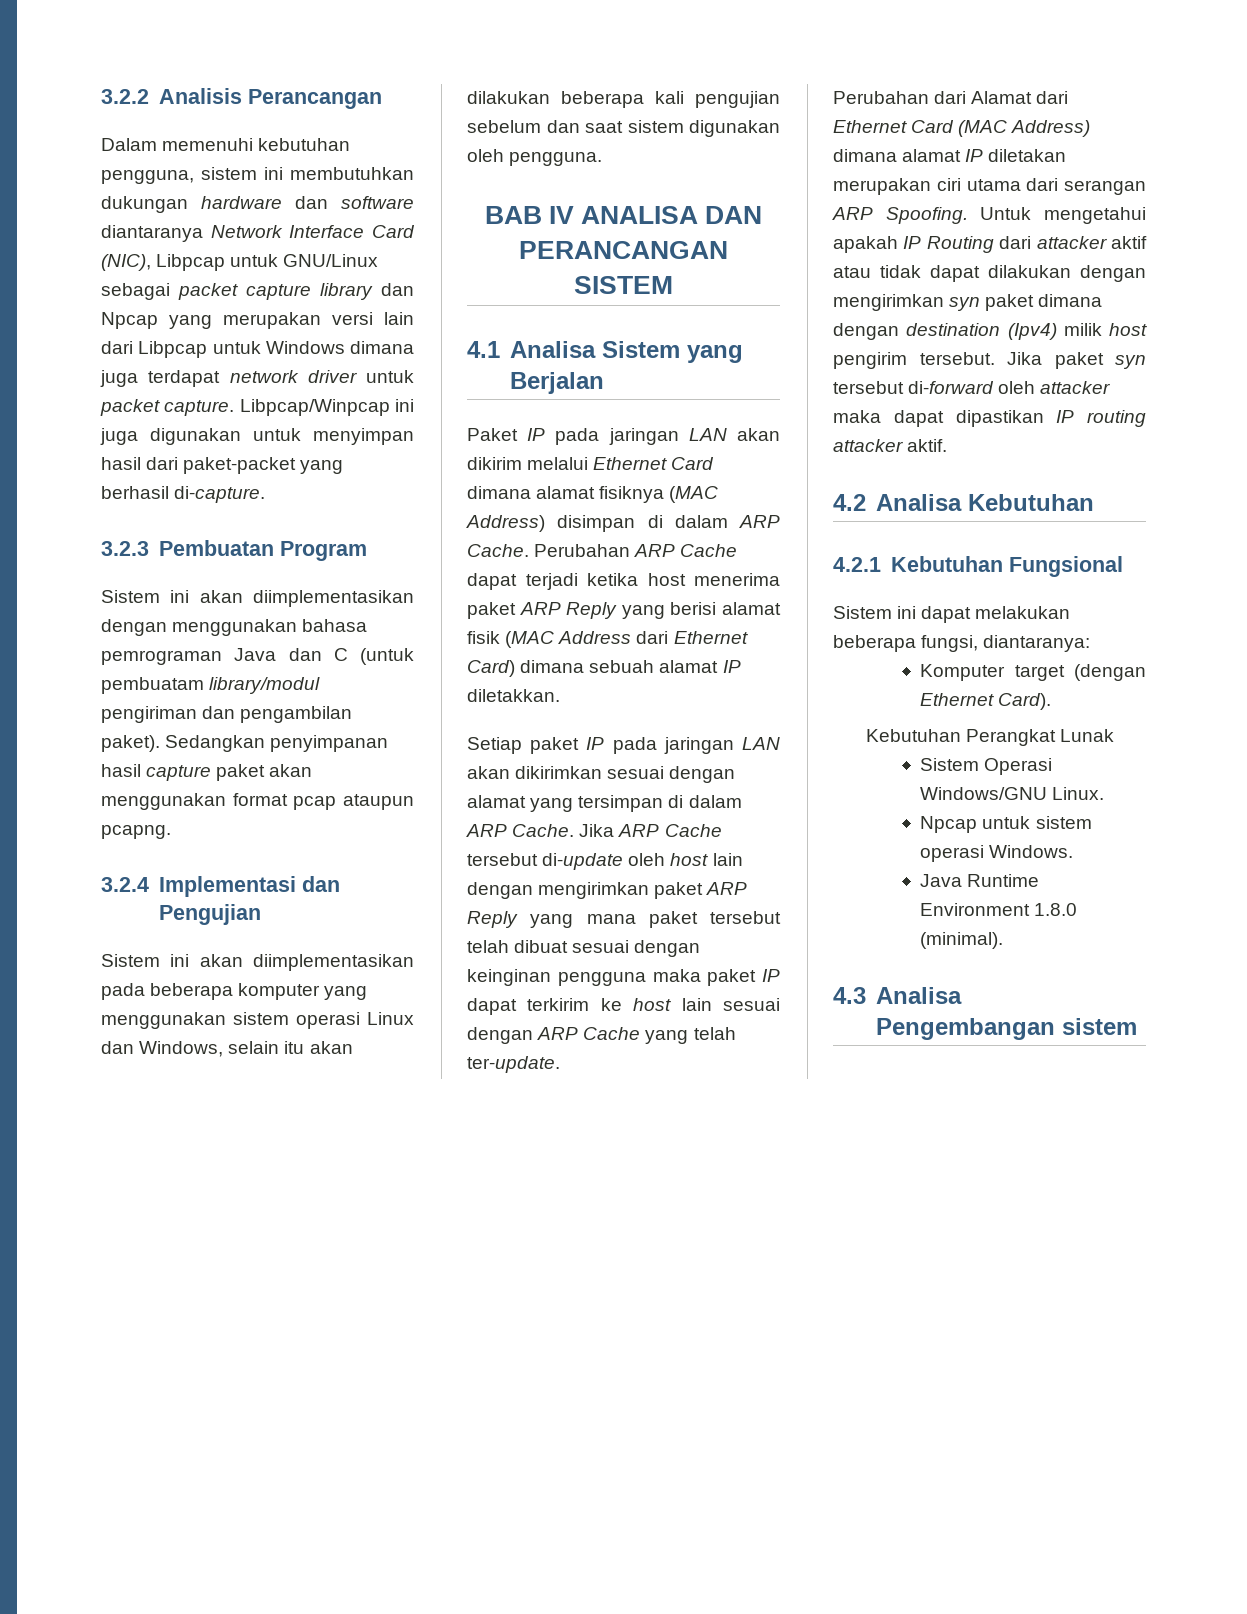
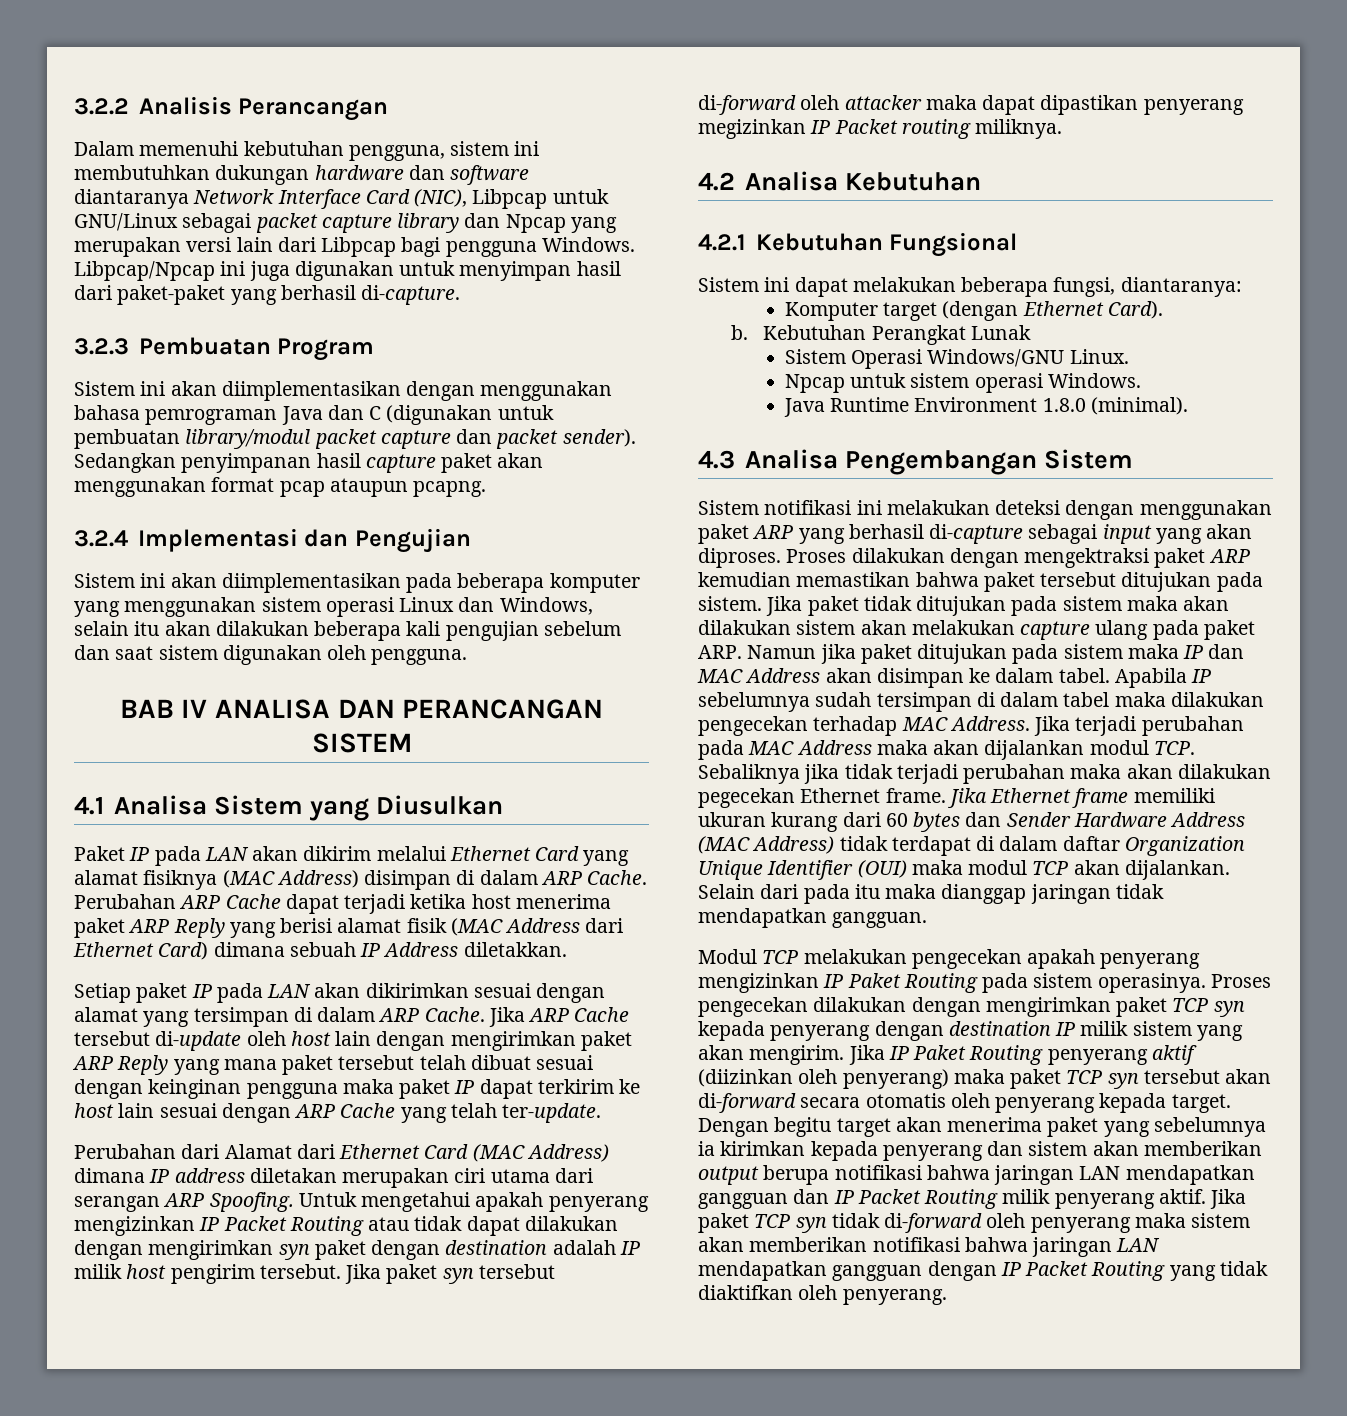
- Dalam memenuhi kebutuhan pengguna, sistem ini membutuhkan dukungan hardware dan software diantaranya Network Interface Card (NIC), Libpcap untuk GNU/Linux sebagai packet capture library dan Npcap yang merupakan versi lain dari Libpcap untuk Windows dimana juga terdapat network driver untuk packet capture. Libpcap/Winpcap ini juga digunakan untuk menyimpan hasil dari paket-packet yang berhasil di-capture.
+ Dalam memenuhi kebutuhan pengguna, sistem ini membutuhkan dukungan hardware dan software diantaranya Network Interface Card (NIC), Libpcap untuk GNU/Linux sebagai packet capture library dan Npcap yang merupakan versi lain dari Libpcap bagi pengguna Windows. Libpcap/Npcap ini juga digunakan untuk menyimpan hasil dari paket-paket yang berhasil di-capture.
- Sistem ini akan diimplementasikan dengan menggunakan bahasa pemrograman Java dan C (untuk pembuatam library/modul pengiriman dan pengambilan paket).
+ Sistem ini akan diimplementasikan dengan menggunakan bahasa pemrograman Java dan C (digunakan untuk pembuatan library/modul packet capture dan packet sender).
- 4.1 Analisa Sistem yang Berjalan
+ 4.1 Analisa Sistem yang Diusulkan
- Paket IP pada jaringan LAN akan dikirim melalui Ethernet Card dimana alamat fisiknya (MAC Address) disimpan di dalam ARP Cache.
+ Paket IP pada LAN akan dikirim melalui Ethernet Card yang alamat fisiknya (MAC Address) disimpan di dalam ARP Cache.
- Perubahan ARP Cache dapat terjadi ketika host menerima paket ARP Reply yang berisi alamat fisik (MAC Address dari Ethernet Card) dimana sebuah alamat IP diletakkan.
+ Perubahan ARP Cache dapat terjadi ketika host menerima paket ARP Reply yang berisi alamat fisik (MAC Address dari Ethernet Card) dimana sebuah IP Address diletakkan.
- Setiap paket IP pada jaringan LAN akan dikirimkan sesuai dengan alamat yang tersimpan di dalam ARP Cache.
+ Setiap paket IP pada LAN akan dikirimkan sesuai dengan alamat yang tersimpan di dalam ARP Cache.
- Perubahan dari Alamat dari Ethernet Card (MAC Address) dimana alamat IP diletakan merupakan ciri utama dari serangan ARP Spoofing.
+ Perubahan dari Alamat dari Ethernet Card (MAC Address) dimana IP address diletakan merupakan ciri utama dari serangan ARP Spoofing.
- Untuk mengetahui apakah IP Routing dari attacker aktif atau tidak dapat dilakukan dengan mengirimkan syn paket dimana dengan destination (Ipv4) milik host pengirim tersebut.
+ Untuk mengetahui apakah penyerang mengizinkan IP Packet Routing atau tidak dapat dilakukan dengan mengirimkan syn paket dengan destination adalah IP milik host pengirim tersebut.
- Jika paket syn tersebut di-forward oleh attacker maka dapat dipastikan IP routing attacker aktif.
+ Jika paket syn tersebut di-forward oleh attacker maka dapat dipastikan penyerang megizinkan IP Packet routing miliknya.
+ b.
- 4.3 Analisa Pengembangan sistem
+ 4.3 Analisa Pengembangan Sistem
+ Sistem notifikasi ini melakukan deteksi dengan menggunakan paket ARP yang berhasil di-capture sebagai input yang akan diproses. Proses dilakukan dengan mengektraksi paket ARP kemudian memastikan bahwa paket tersebut ditujukan pada sistem. Jika paket tidak ditujukan pada sistem maka akan dilakukan sistem akan melakukan capture ulang pada paket ARP. Namun jika paket ditujukan pada sistem maka IP dan MAC Address akan disimpan ke dalam tabel. Apabila IP sebelumnya sudah tersimpan di dalam tabel maka dilakukan pengecekan terhadap MAC Address. Jika terjadi perubahan pada MAC Address maka akan dijalankan modul TCP. Sebaliknya jika tidak terjadi perubahan maka akan dilakukan pegecekan Ethernet frame. Jika Ethernet frame memiliki ukuran kurang dari 60 bytes dan Sender Hardware Address (MAC Address) tidak terdapat di dalam daftar Organization Unique Identifier (OUI) maka modul TCP akan dijalankan. Selain dari pada itu maka dianggap jaringan tidak mendapatkan gangguan.
+ Modul TCP melakukan pengecekan apakah penyerang mengizinkan IP Paket Routing pada sistem operasinya. Proses pengecekan dilakukan dengan mengirimkan paket TCP syn kepada penyerang dengan destination IP milik sistem yang akan mengirim. Jika IP Paket Routing penyerang aktif (diizinkan oleh penyerang) maka paket TCP syn tersebut akan di-forward secara otomatis oleh penyerang kepada target. Dengan begitu target akan menerima paket yang sebelumnya ia kirimkan kepada penyerang dan sistem akan memberikan output berupa notifikasi bahwa jaringan LAN mendapatkan gangguan dan IP Packet Routing milik penyerang aktif. Jika paket TCP syn tidak di-forward oleh penyerang maka sistem akan memberikan notifikasi bahwa jaringan LAN mendapatkan gangguan dengan IP Packet Routing yang tidak diaktifkan oleh penyerang.

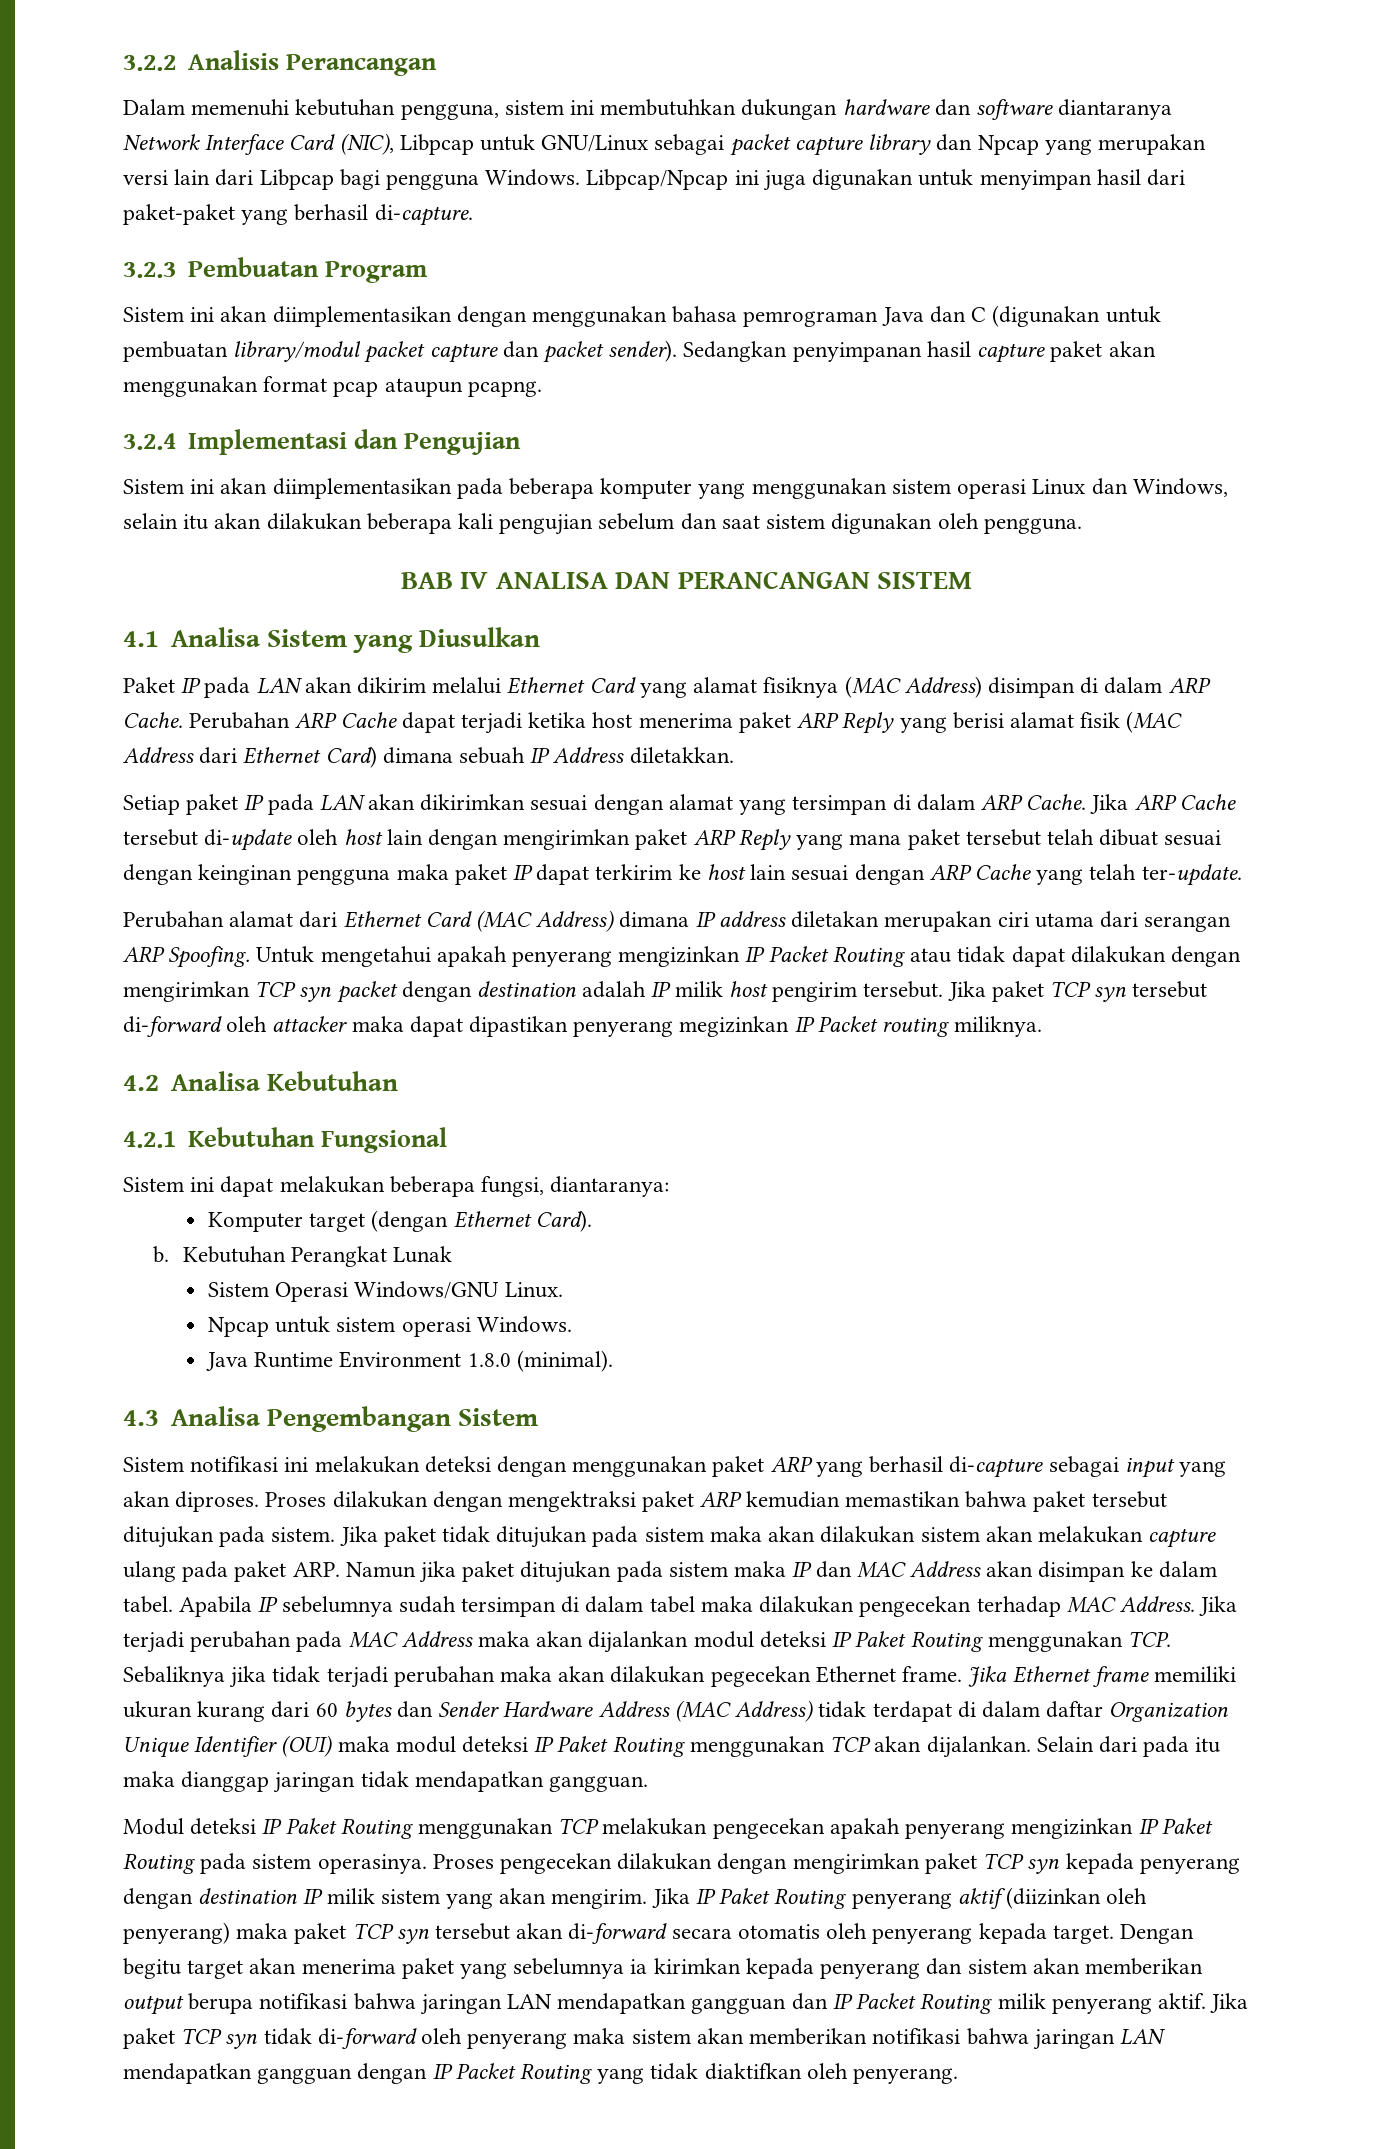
- Perubahan dari Alamat dari Ethernet Card (MAC Address) dimana IP address diletakan merupakan ciri utama dari serangan ARP Spoofing.
+ Perubahan alamat dari Ethernet Card (MAC Address) dimana IP address diletakan merupakan ciri utama dari serangan ARP Spoofing.
- Untuk mengetahui apakah penyerang mengizinkan IP Packet Routing atau tidak dapat dilakukan dengan mengirimkan syn paket dengan destination adalah IP milik host pengirim tersebut.
+ Untuk mengetahui apakah penyerang mengizinkan IP Packet Routing atau tidak dapat dilakukan dengan mengirimkan TCP syn packet dengan destination adalah IP milik host pengirim tersebut.
- Jika paket syn tersebut di-forward oleh attacker maka dapat dipastikan penyerang megizinkan IP Packet routing miliknya.
+ Jika paket TCP syn tersebut di-forward oleh attacker maka dapat dipastikan penyerang megizinkan IP Packet routing miliknya.
- Jika terjadi perubahan pada MAC Address maka akan dijalankan modul TCP. Sebaliknya jika tidak terjadi perubahan maka akan dilakukan pegecekan Ethernet frame.
+ Jika terjadi perubahan pada MAC Address maka akan dijalankan modul deteksi IP Paket Routing menggunakan TCP. Sebaliknya jika tidak terjadi perubahan maka akan dilakukan pegecekan Ethernet frame.
- Jika Ethernet frame memiliki ukuran kurang dari 60 bytes dan Sender Hardware Address (MAC Address) tidak terdapat di dalam daftar Organization Unique Identifier (OUI) maka modul TCP akan dijalankan.
+ Jika Ethernet frame memiliki ukuran kurang dari 60 bytes dan Sender Hardware Address (MAC Address) tidak terdapat di dalam daftar Organization Unique Identifier (OUI) maka modul deteksi IP Paket Routing menggunakan TCP akan dijalankan.
- Modul TCP melakukan pengecekan apakah penyerang mengizinkan IP Paket Routing pada sistem operasinya.
+ Modul deteksi IP Paket Routing menggunakan TCP melakukan pengecekan apakah penyerang mengizinkan IP Paket Routing pada sistem operasinya.

